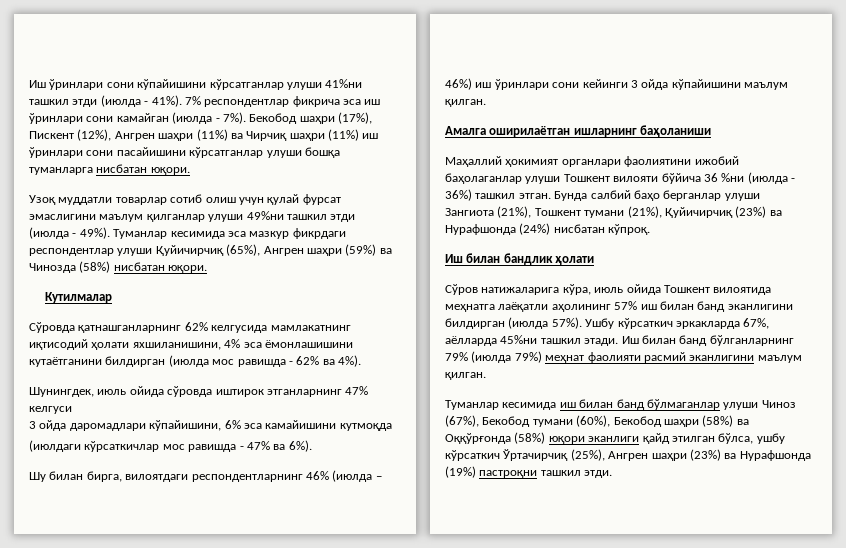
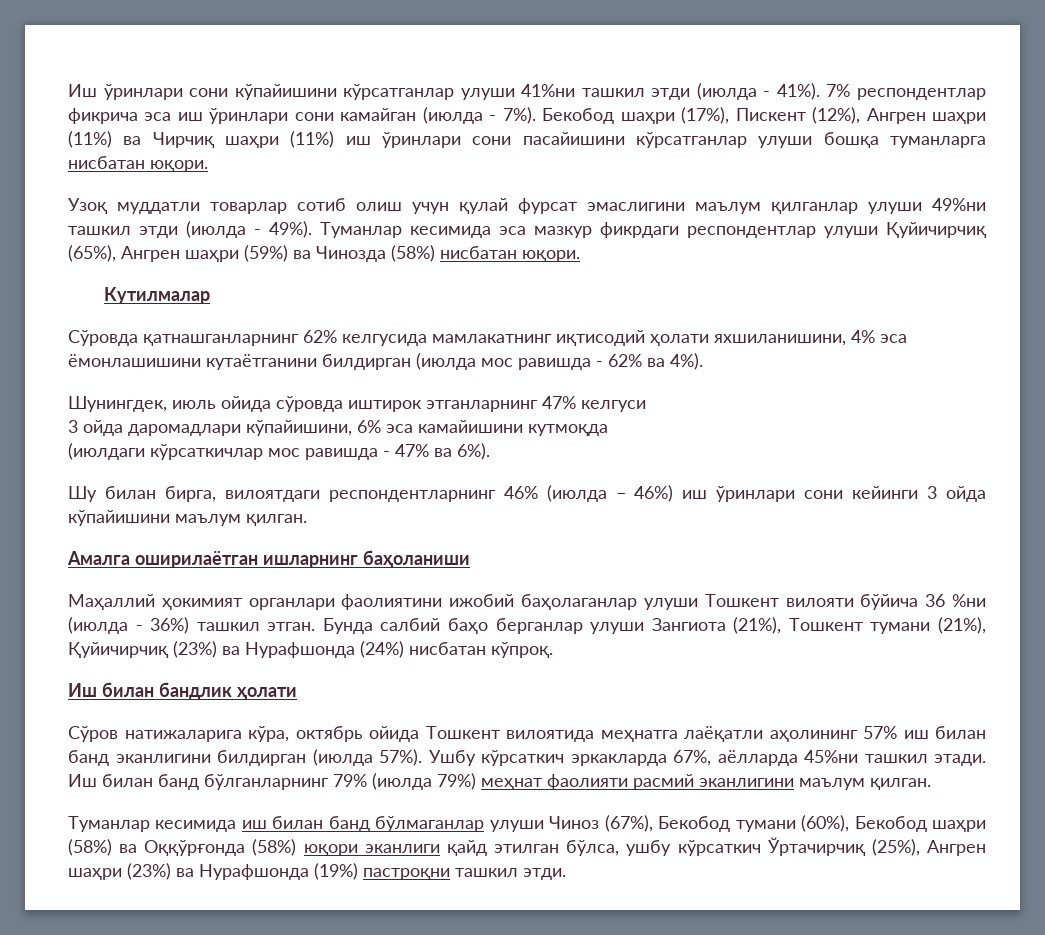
- Сўров натижаларига кўра, июль ойида Тошкент вилоятида меҳнатга лаёқатли аҳолининг 57% иш билан банд эканлигини билдирган (июлда 57%).
+ Сўров натижаларига кўра, октябрь ойида Тошкент вилоятида меҳнатга лаёқатли аҳолининг 57% иш билан банд эканлигини билдирган (июлда 57%).

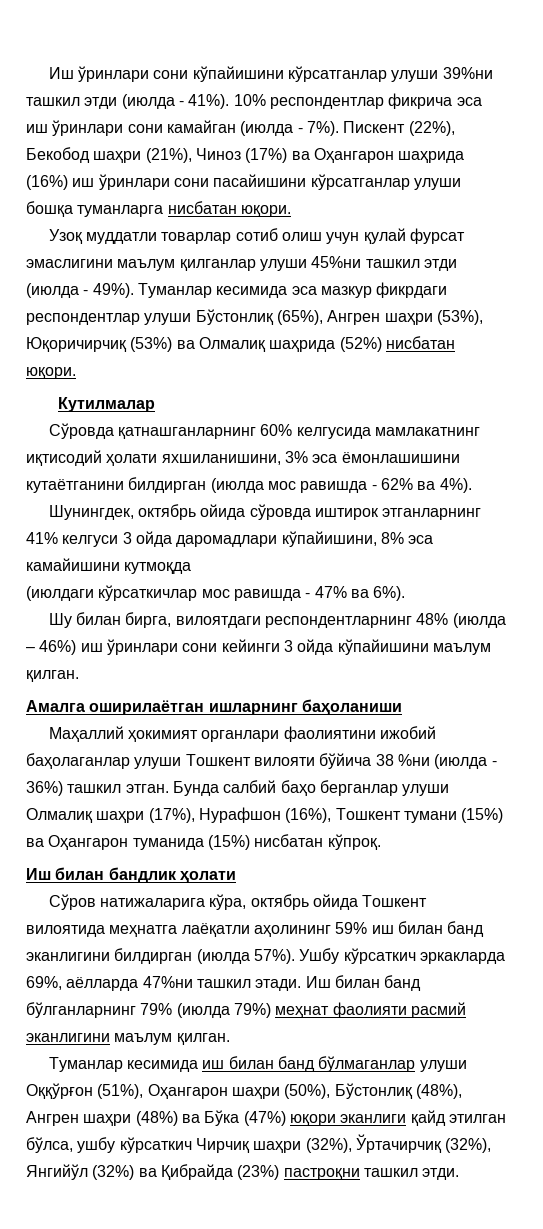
- Иш ўринлари сони кўпайишини кўрсатганлар улуши 41%ни ташкил этди (июлда - 41%).
+ Иш ўринлари сони кўпайишини кўрсатганлар улуши 39%ни ташкил этди (июлда - 41%).
- 7% респондентлар фикрича эса иш ўринлари сони камайган (июлда - 7%).
+ 10% респондентлар фикрича эса иш ўринлари сони камайган (июлда - 7%).
- Бекобод шаҳри (17%), Пискент (12%), Ангрен шаҳри (11%) ва Чирчиқ шаҳри (11%) иш ўринлари сони пасайишини кўрсатганлар улуши бошқа туманларга нисбатан юқори.
+ Пискент (22%), Бекобод шаҳри (21%), Чиноз (17%) ва Оҳангарон шаҳрида (16%) иш ўринлари сони пасайишини кўрсатганлар улуши бошқа туманларга нисбатан юқори.
- Узоқ муддатли товарлар сотиб олиш учун қулай фурсат эмаслигини маълум қилганлар улуши 49%ни ташкил этди (июлда - 49%).
+ Узоқ муддатли товарлар сотиб олиш учун қулай фурсат эмаслигини маълум қилганлар улуши 45%ни ташкил этди (июлда - 49%).
- Туманлар кесимида эса мазкур фикрдаги респондентлар улуши Қуйичирчиқ (65%), Ангрен шаҳри (59%) ва Чинозда (58%) нисбатан юқори.
+ Туманлар кесимида эса мазкур фикрдаги респондентлар улуши Бўстонлиқ (65%), Ангрен шаҳри (53%), Юқоричирчиқ (53%) ва Олмалиқ шаҳрида (52%) нисбатан юқори.
- Сўровда қатнашганларнинг 62% келгусида мамлакатнинг иқтисодий ҳолати яхшиланишини, 4% эса ёмонлашишини кутаётганини билдирган (июлда мос равишда - 62% ва 4%).
+ Сўровда қатнашганларнинг 60% келгусида мамлакатнинг иқтисодий ҳолати яхшиланишини, 3% эса ёмонлашишини кутаётганини билдирган (июлда мос равишда - 62% ва 4%).
- Шунингдек, июль ойида сўровда иштирок этганларнинг 47% келгуси
- 3 ойда даромадлари кўпайишини, 6% эса камайишини кутмоқда
+ Шунингдек, октябрь ойида сўровда иштирок этганларнинг 41% келгуси 3 ойда даромадлари кўпайишини, 8% эса камайишини кутмоқда
- Шу билан бирга, вилоятдаги респондентларнинг 46% (июлда – 46%) иш ўринлари сони кейинги 3 ойда кўпайишини маълум қилган.
+ Шу билан бирга, вилоятдаги респондентларнинг 48% (июлда – 46%) иш ўринлари сони кейинги 3 ойда кўпайишини маълум қилган.
- Маҳаллий ҳокимият органлари фаолиятини ижобий баҳолаганлар улуши Тошкент вилояти бўйича 36 %ни (июлда - 36%) ташкил этган.
+ Маҳаллий ҳокимият органлари фаолиятини ижобий баҳолаганлар улуши Тошкент вилояти бўйича 38 %ни (июлда - 36%) ташкил этган.
- Бунда салбий баҳо берганлар улуши Зангиота (21%), Тошкент тумани (21%), Қуйичирчиқ (23%) ва Нурафшонда (24%) нисбатан кўпроқ.
+ Бунда салбий баҳо берганлар улуши Олмалиқ шаҳри (17%), Нурафшон (16%), Тошкент тумани (15%) ва Оҳангарон туманида (15%) нисбатан кўпроқ.
- Сўров натижаларига кўра, октябрь ойида Тошкент вилоятида меҳнатга лаёқатли аҳолининг 57% иш билан банд эканлигини билдирган (июлда 57%).
+ Сўров натижаларига кўра, октябрь ойида Тошкент вилоятида меҳнатга лаёқатли аҳолининг 59% иш билан банд эканлигини билдирган (июлда 57%).
- Ушбу кўрсаткич эркакларда 67%, аёлларда 45%ни ташкил этади.
+ Ушбу кўрсаткич эркакларда 69%, аёлларда 47%ни ташкил этади.
- Туманлар кесимида иш билан банд бўлмаганлар улуши Чиноз (67%), Бекобод тумани (60%), Бекобод шаҳри (58%) ва Оққўрғонда (58%) юқори эканлиги қайд этилган бўлса, ушбу кўрсаткич Ўртачирчиқ (25%), Ангрен шаҳри (23%) ва Нурафшонда (19%) пастроқни ташкил этди.
+ Туманлар кесимида иш билан банд бўлмаганлар улуши Оққўрғон (51%), Оҳангарон шаҳри (50%), Бўстонлиқ (48%), Ангрен шаҳри (48%) ва Бўка (47%) юқори эканлиги қайд этилган бўлса, ушбу кўрсаткич Чирчиқ шаҳри (32%), Ўртачирчиқ (32%), Янгийўл (32%) ва Қибрайда (23%) пастроқни ташкил этди.

